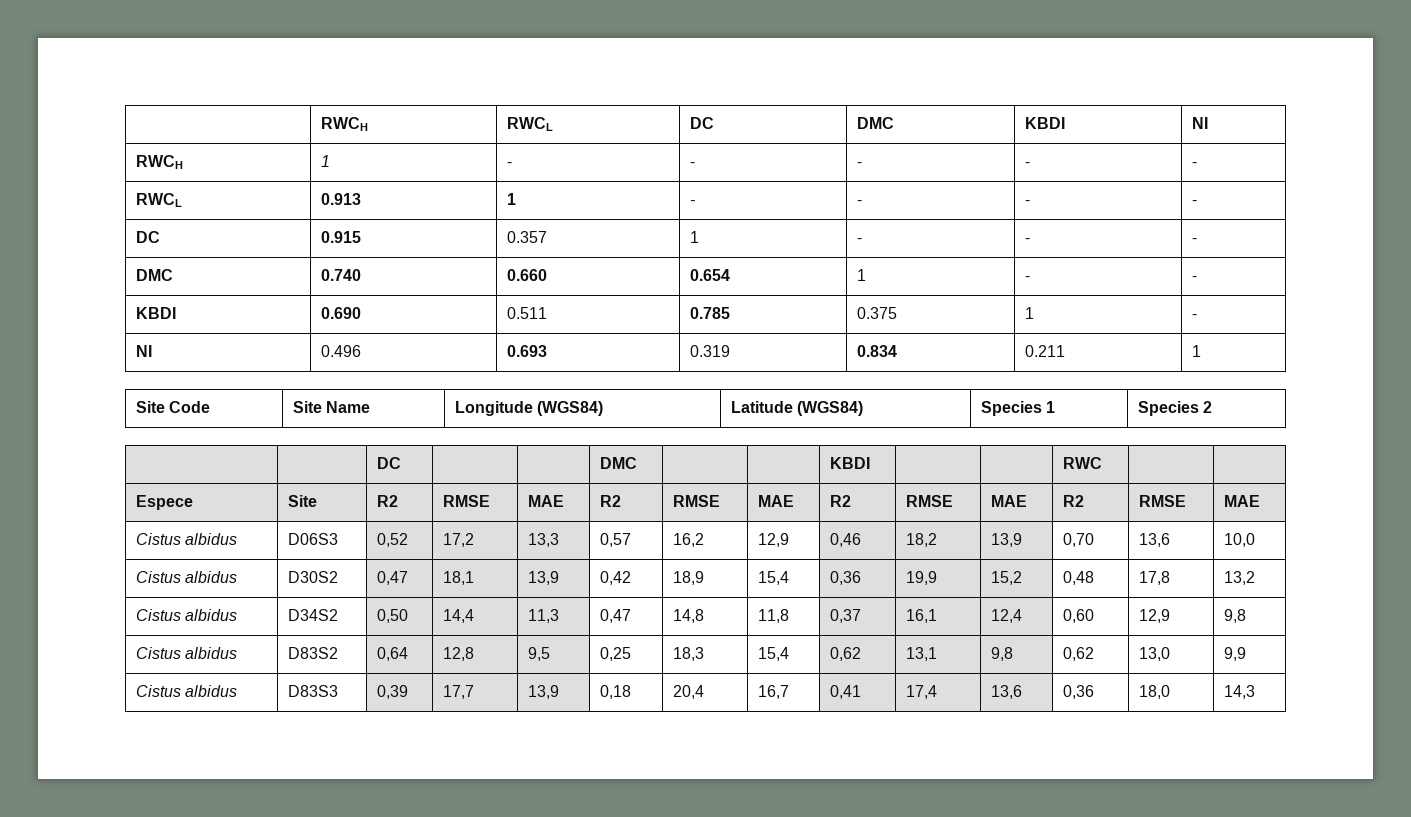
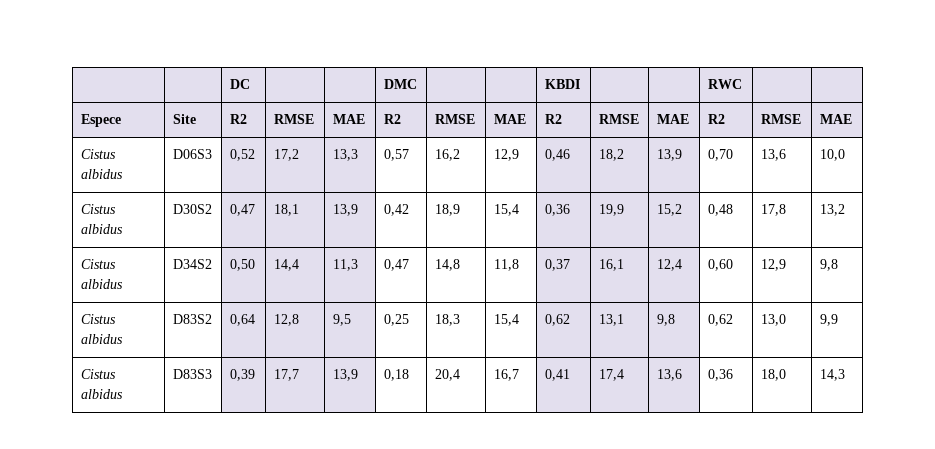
- | RWCH | RWCL | DC | DMC | KBDI | NI
- RWCH | 1 | - | - | - | - | -
- RWCL | 0.913 | 1 | - | - | - | -
- DC | 0.915 | 0.357 | 1 | - | - | -
- DMC | 0.740 | 0.660 | 0.654 | 1 | - | -
- KBDI | 0.690 | 0.511 | 0.785 | 0.375 | 1 | -
- NI | 0.496 | 0.693 | 0.319 | 0.834 | 0.211 | 1
- Site Code | Site Name | Longitude (WGS84) | Latitude (WGS84) | Species 1 | Species 2

